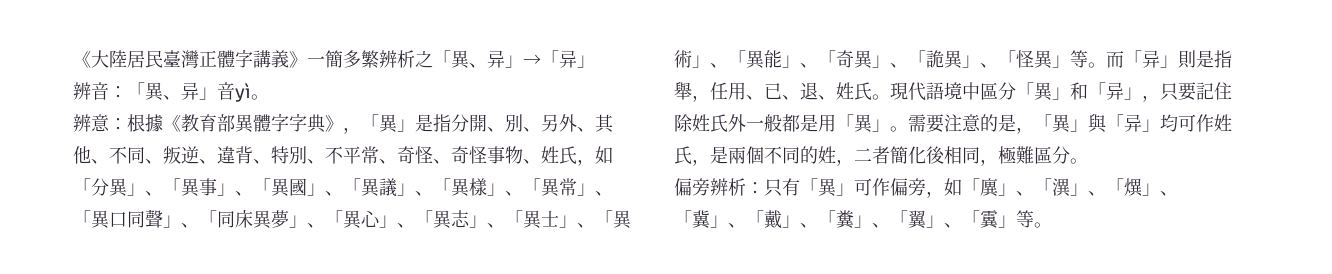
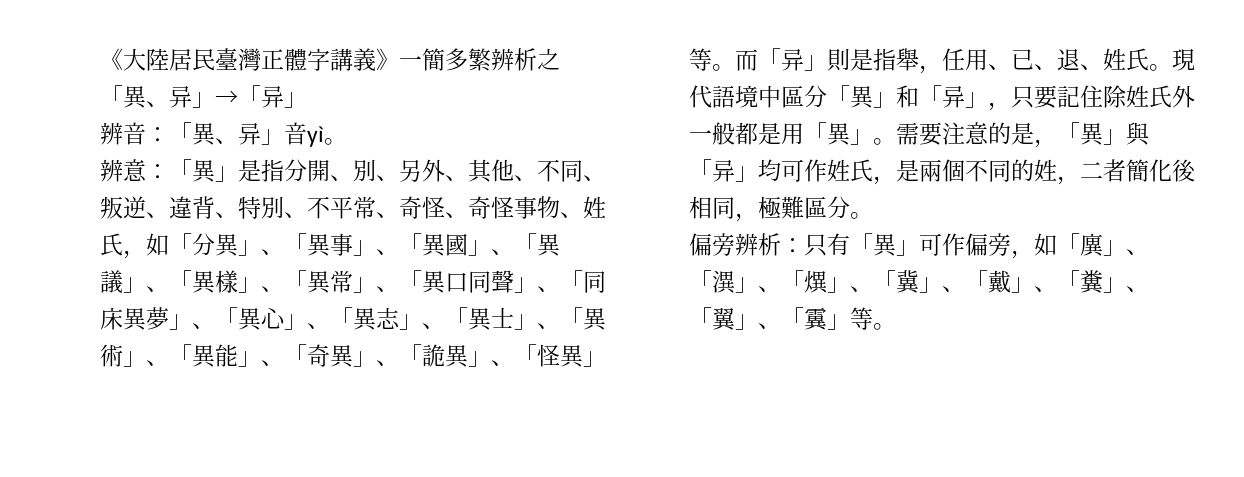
- 根據《教育部異體字字典》，「異」是指分開、別、另外、其他、不同、叛逆、違背、特別、不平常、奇怪、奇怪事物、姓氏，如「分異」、「異事」、「異國」、「異議」、「異樣」、「異常」、「異口同聲」、「同床異夢」、「異心」、「異志」、「異士」、「異術」、「異能」、「奇異」、「詭異」、「怪異」等。
+ 「異」是指分開、別、另外、其他、不同、叛逆、違背、特別、不平常、奇怪、奇怪事物、姓氏，如「分異」、「異事」、「異國」、「異議」、「異樣」、「異常」、「異口同聲」、「同床異夢」、「異心」、「異志」、「異士」、「異術」、「異能」、「奇異」、「詭異」、「怪異」等。

